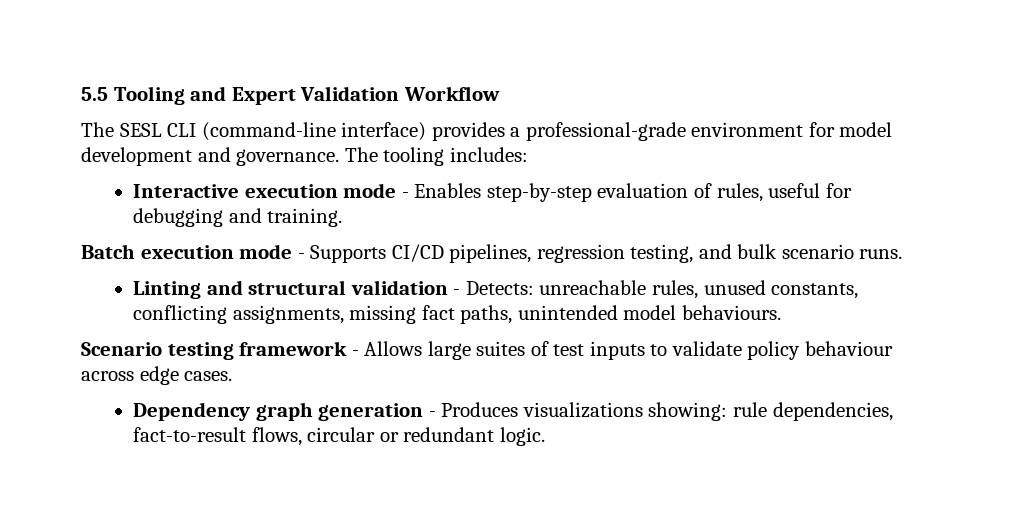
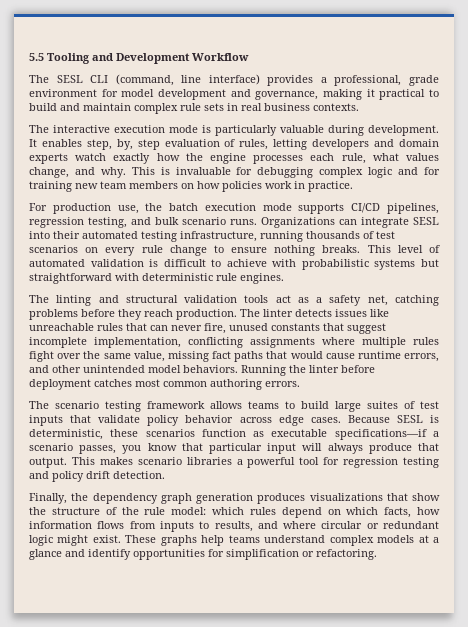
- 5.5 Tooling and Expert Validation Workflow
+ 5.5 Tooling and Development Workflow
- The SESL CLI (command-line interface) provides a professional-grade environment for model development and governance. The tooling includes:
- Interactive execution mode - Enables step-by-step evaluation of rules, useful for debugging and training.
- Batch execution mode - Supports CI/CD pipelines, regression testing, and bulk scenario runs.
- Linting and structural validation - Detects: unreachable rules, unused constants, conflicting assignments, missing fact paths, unintended model behaviours.
- Scenario testing framework - Allows large suites of test inputs to validate policy behaviour across edge cases.
- Dependency graph generation - Produces visualizations showing: rule dependencies, fact-to-result flows, circular or redundant logic.
+ The SESL CLI (command, line interface) provides a professional, grade environment for model development and governance, making it practical to build and maintain complex rule sets in real business contexts.
+ The interactive execution mode is particularly valuable during development. It enables step, by, step evaluation of rules, letting developers and domain experts watch exactly how the engine processes each rule, what values change, and why. This is invaluable for debugging complex logic and for training new team members on how policies work in practice.
+ For production use, the batch execution mode supports CI/CD pipelines, regression testing, and bulk scenario runs. Organizations can integrate SESL into their automated testing infrastructure, running thousands of test scenarios on every rule change to ensure nothing breaks. This level of automated validation is difficult to achieve with probabilistic systems but straightforward with deterministic rule engines.
+ The linting and structural validation tools act as a safety net, catching problems before they reach production. The linter detects issues like unreachable rules that can never fire, unused constants that suggest incomplete implementation, conflicting assignments where multiple rules fight over the same value, missing fact paths that would cause runtime errors, and other unintended model behaviors. Running the linter before deployment catches most common authoring errors.
+ The scenario testing framework allows teams to build large suites of test inputs that validate policy behavior across edge cases. Because SESL is deterministic, these scenarios function as executable specifications—if a scenario passes, you know that particular input will always produce that output. This makes scenario libraries a powerful tool for regression testing and policy drift detection.
+ Finally, the dependency graph generation produces visualizations that show the structure of the rule model: which rules depend on which facts, how information flows from inputs to results, and where circular or redundant logic might exist. These graphs help teams understand complex models at a glance and identify opportunities for simplification or refactoring.

